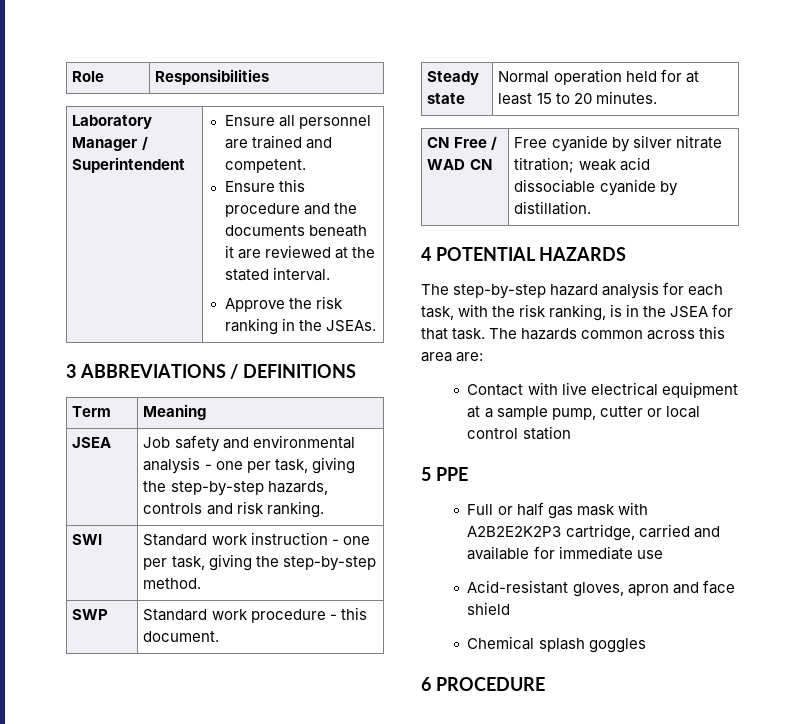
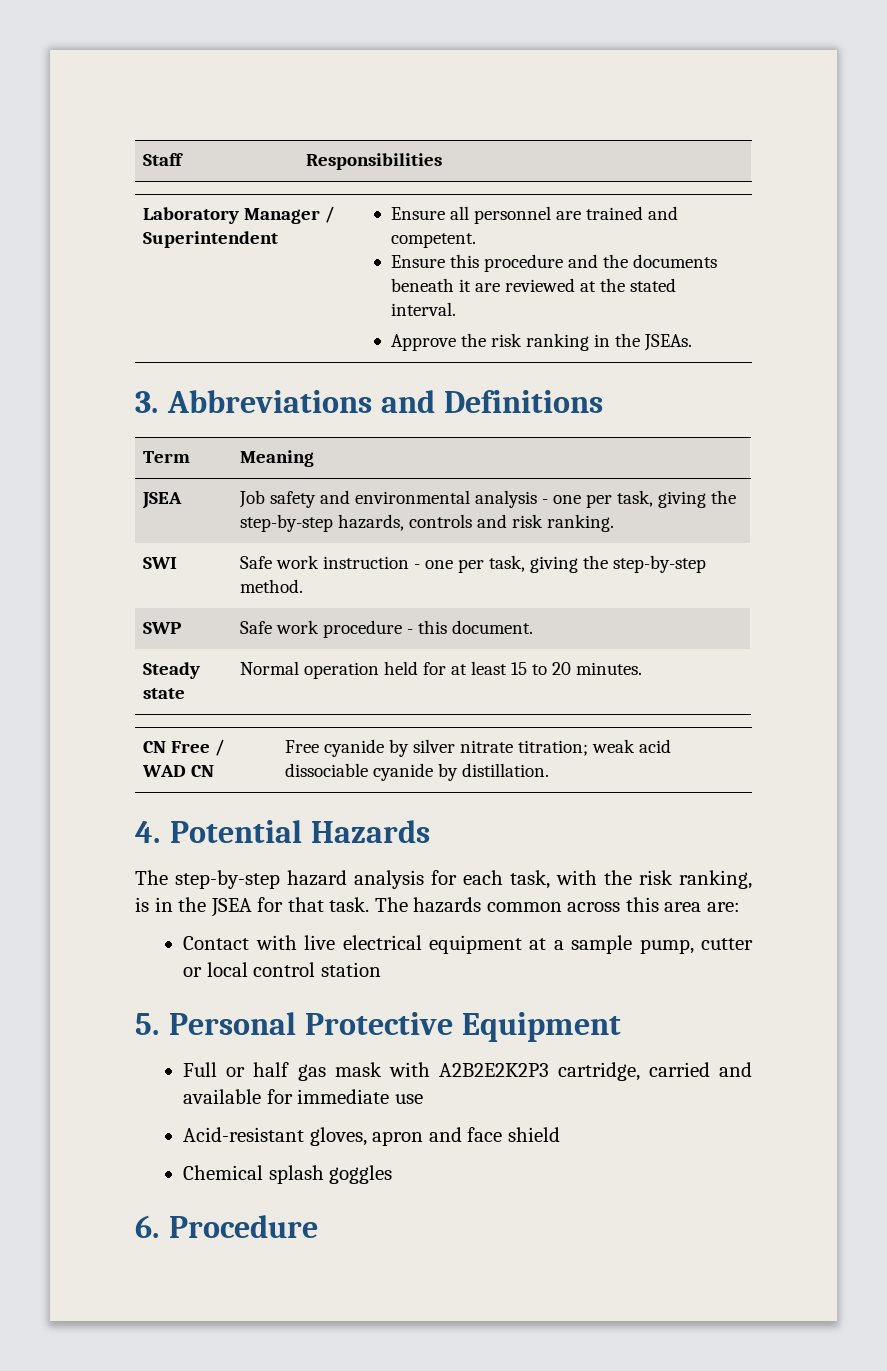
- Role | Responsibilities
+ Staff | Responsibilities
- 3 ABBREVIATIONS / DEFINITIONS
+ 3. Abbreviations and Definitions
- SWI | Standard work instruction - one per task, giving the step-by-step method.
+ SWI | Safe work instruction - one per task, giving the step-by-step method.
- SWP | Standard work procedure - this document.
+ SWP | Safe work procedure - this document.
- 4 POTENTIAL HAZARDS
+ 4. Potential Hazards
- 5 PPE
+ 5. Personal Protective Equipment
- 6 PROCEDURE
+ 6. Procedure

